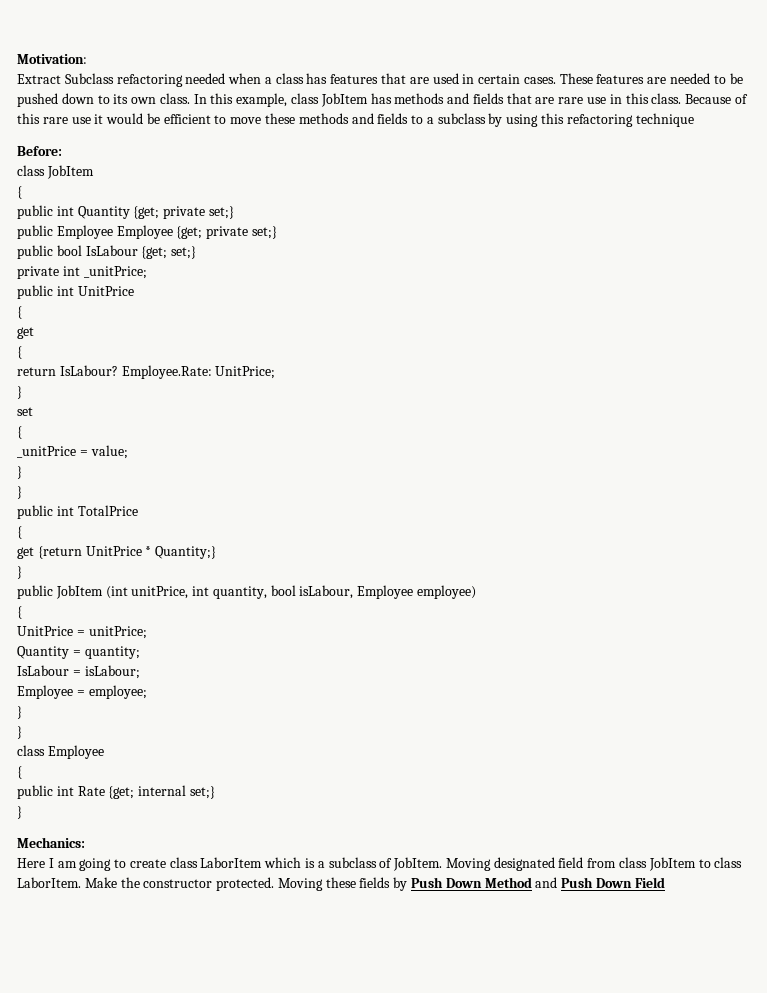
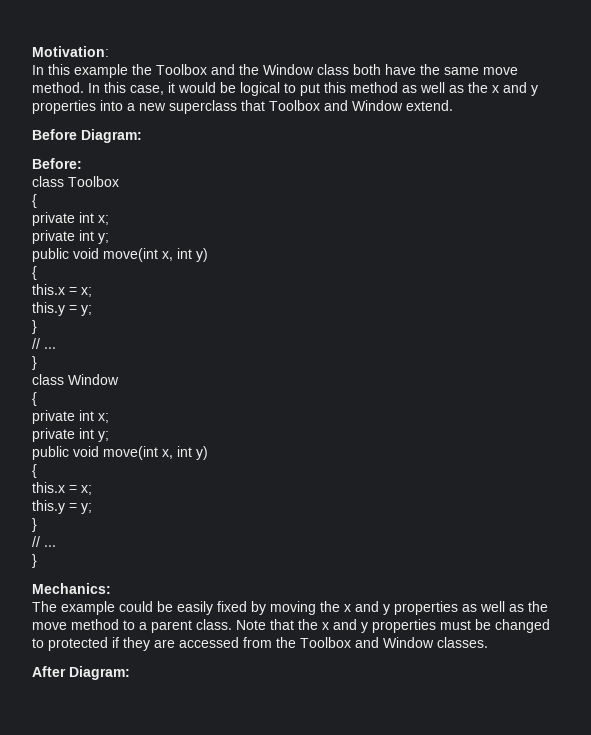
- Extract Subclass refactoring needed when a class has features that are used in certain cases. These features are needed to be pushed down to its own class. In this example, class JobItem has methods and fields that are rare use in this class. Because of this rare use it would be efficient to move these methods and fields to a subclass by using this refactoring technique
+ In this example the Toolbox and the Window class both have the same move method. In this case, it would be logical to put this method as well as the x and y properties into a new superclass that Toolbox and Window extend.
+ Before Diagram:
  Before:
- class JobItem
+ class Toolbox
  {
- public int Quantity {get; private set;}
- public Employee Employee {get; private set;}
- public bool IsLabour {get; set;}
- private int _unitPrice;
- public int UnitPrice
+ private int x;
+ private int y;
+ public void move(int x, int y)
  {
- get
- {
- return IsLabour? Employee.Rate: UnitPrice;
+ this.x = x;
+ this.y = y;
  }
- set
- {
- _unitPrice = value;
- }
- }
- public int TotalPrice
- {
- get {return UnitPrice * Quantity;}
- }
- public JobItem (int unitPrice, int quantity, bool isLabour, Employee employee)
- {
- UnitPrice = unitPrice;
- Quantity = quantity;
- IsLabour = isLabour;
- Employee = employee;
- }
+ // ...
- class Employee
+ class Window
  {
- public int Rate {get; internal set;}
+ private int x;
+ private int y;
+ public void move(int x, int y)
+ {
+ this.x = x;
+ this.y = y;
+ }
+ // ...
  }
  Mechanics:
- Here I am going to create class LaborItem which is a subclass of JobItem. Moving designated field from class JobItem to class LaborItem. Make the constructor protected. Moving these fields by Push Down Method and Push Down Field
+ The example could be easily fixed by moving the x and y properties as well as the move method to a parent class. Note that the x and y properties must be changed to protected if they are accessed from the Toolbox and Window classes.
+ After Diagram:

